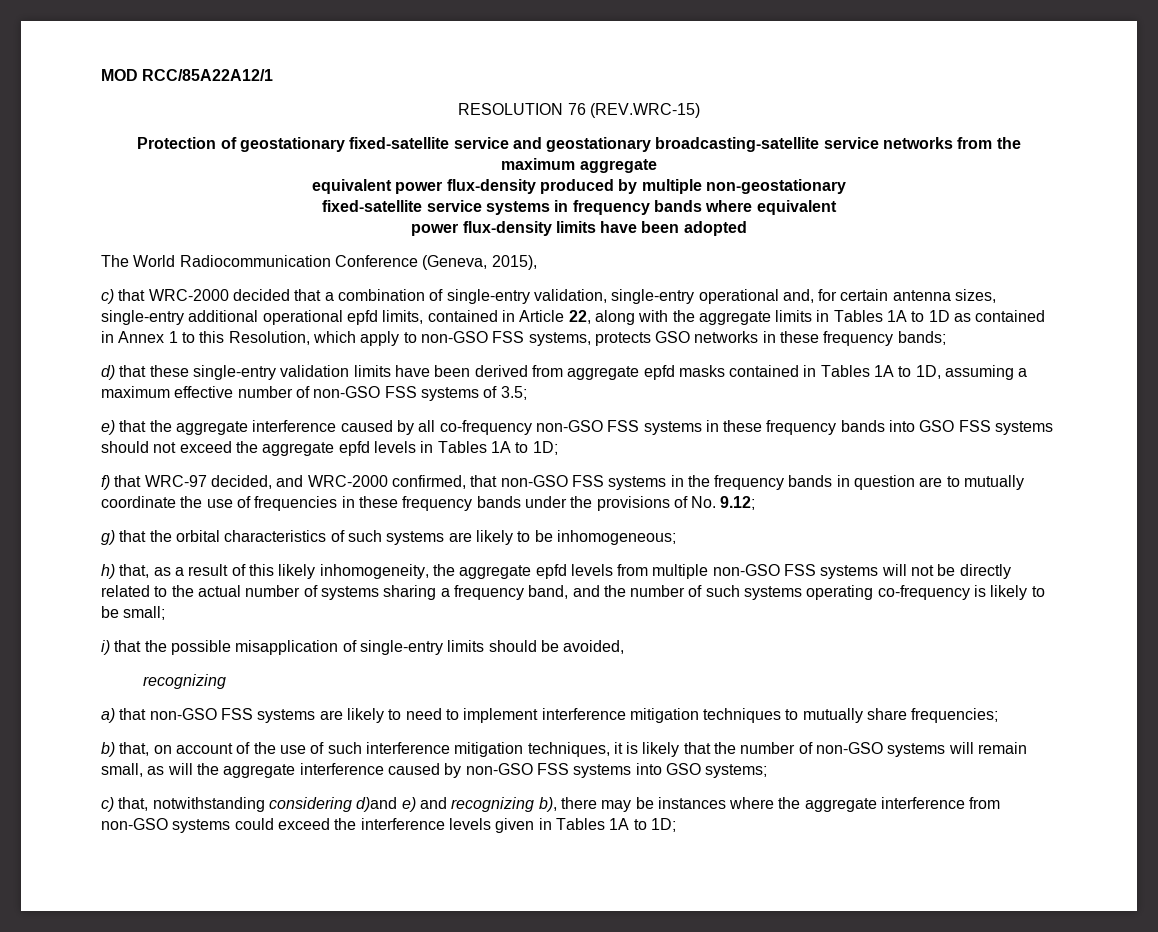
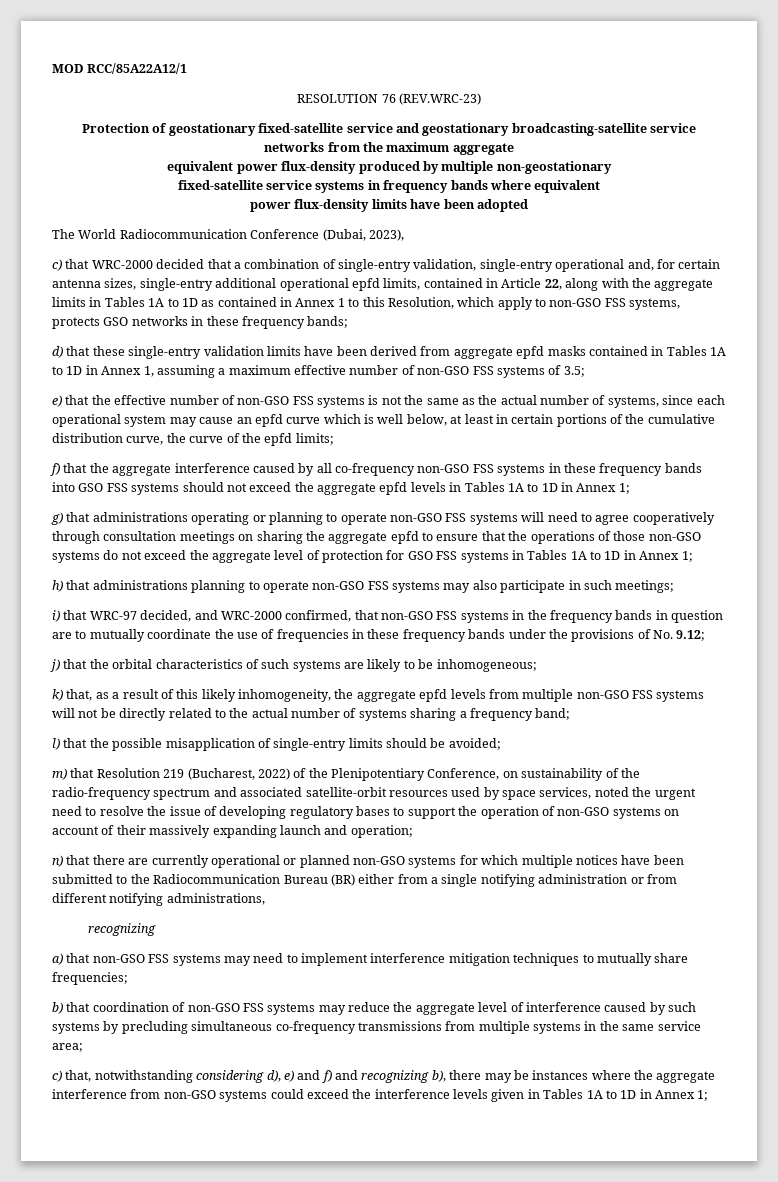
- RESOLUTION 76 (REV.WRC-15)
+ RESOLUTION 76 (REV.WRC-23)
- The World Radiocommunication Conference (Geneva, 2015),
+ The World Radiocommunication Conference (Dubai, 2023),
- d) that these single-entry validation limits have been derived from aggregate epfd masks contained in Tables 1A to 1D, assuming a maximum effective number of non-GSO FSS systems of 3.5;
+ d) that these single-entry validation limits have been derived from aggregate epfd masks contained in Tables 1A to 1D in Annex 1, assuming a maximum effective number of non-GSO FSS systems of 3.5;
- e) that the aggregate interference caused by all co-frequency non-GSO FSS systems in these frequency bands into GSO FSS systems should not exceed the aggregate epfd levels in Tables 1A to 1D;
- f) that WRC-97 decided, and WRC-2000 confirmed, that non-GSO FSS systems in the frequency bands in question are to mutually coordinate the use of frequencies in these frequency bands under the provisions of No. 9.12;
+ e) that the effective number of non-GSO FSS systems is not the same as the actual number of systems, since each operational system may cause an epfd curve which is well below, at least in certain portions of the cumulative distribution curve, the curve of the epfd limits;
+ f) that the aggregate interference caused by all co-frequency non-GSO FSS systems in these frequency bands into GSO FSS systems should not exceed the aggregate epfd levels in Tables 1A to 1D in Annex 1;
+ g) that administrations operating or planning to operate non-GSO FSS systems will need to agree cooperatively through consultation meetings on sharing the aggregate epfd to ensure that the operations of those non-GSO systems do not exceed the aggregate level of protection for GSO FSS systems in Tables 1A to 1D in Annex 1;
+ h) that administrations planning to operate non-GSO FSS systems may also participate in such meetings;
+ i) that WRC-97 decided, and WRC-2000 confirmed, that non-GSO FSS systems in the frequency bands in question are to mutually coordinate the use of frequencies in these frequency bands under the provisions of No. 9.12;
- g) that the orbital characteristics of such systems are likely to be inhomogeneous;
+ j) that the orbital characteristics of such systems are likely to be inhomogeneous;
- h) that, as a result of this likely inhomogeneity, the aggregate epfd levels from multiple non-GSO FSS systems will not be directly related to the actual number of systems sharing a frequency band, and the number of such systems operating co-frequency is likely to be small;
- i) that the possible misapplication of single-entry limits should be avoided,
+ k) that, as a result of this likely inhomogeneity, the aggregate epfd levels from multiple non-GSO FSS systems will not be directly related to the actual number of systems sharing a frequency band;
+ l) that the possible misapplication of single-entry limits should be avoided;
+ m) that Resolution 219 (Bucharest, 2022) of the Plenipotentiary Conference, on sustainability of the radio-frequency spectrum and associated satellite-orbit resources used by space services, noted the urgent need to resolve the issue of developing regulatory bases to support the operation of non-GSO systems on account of their massively expanding launch and operation;
+ n) that there are currently operational or planned non-GSO systems for which multiple notices have been submitted to the Radiocommunication Bureau (BR) either from a single notifying administration or from different notifying administrations,
- a) that non-GSO FSS systems are likely to need to implement interference mitigation techniques to mutually share frequencies;
+ a) that non-GSO FSS systems may need to implement interference mitigation techniques to mutually share frequencies;
- b) that, on account of the use of such interference mitigation techniques, it is likely that the number of non-GSO systems will remain small, as will the aggregate interference caused by non-GSO FSS systems into GSO systems;
+ b) that coordination of non-GSO FSS systems may reduce the aggregate level of interference caused by such systems by precluding simultaneous co-frequency transmissions from multiple systems in the same service area;
- c) that, notwithstanding considering d)and e) and recognizing b), there may be instances where the aggregate interference from non-GSO systems could exceed the interference levels given in Tables 1A to 1D;
+ c) that, notwithstanding considering d), e) and f) and recognizing b), there may be instances where the aggregate interference from non-GSO systems could exceed the interference levels given in Tables 1A to 1D in Annex 1;

